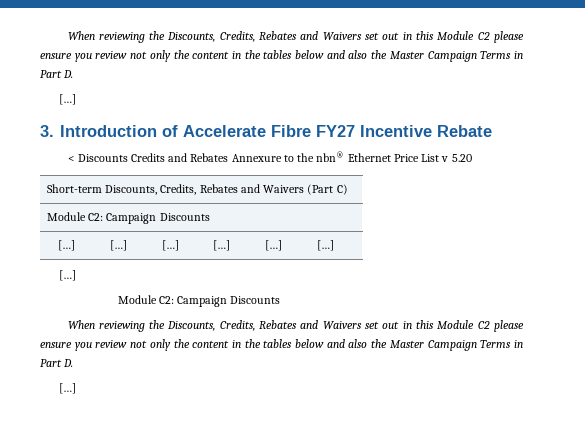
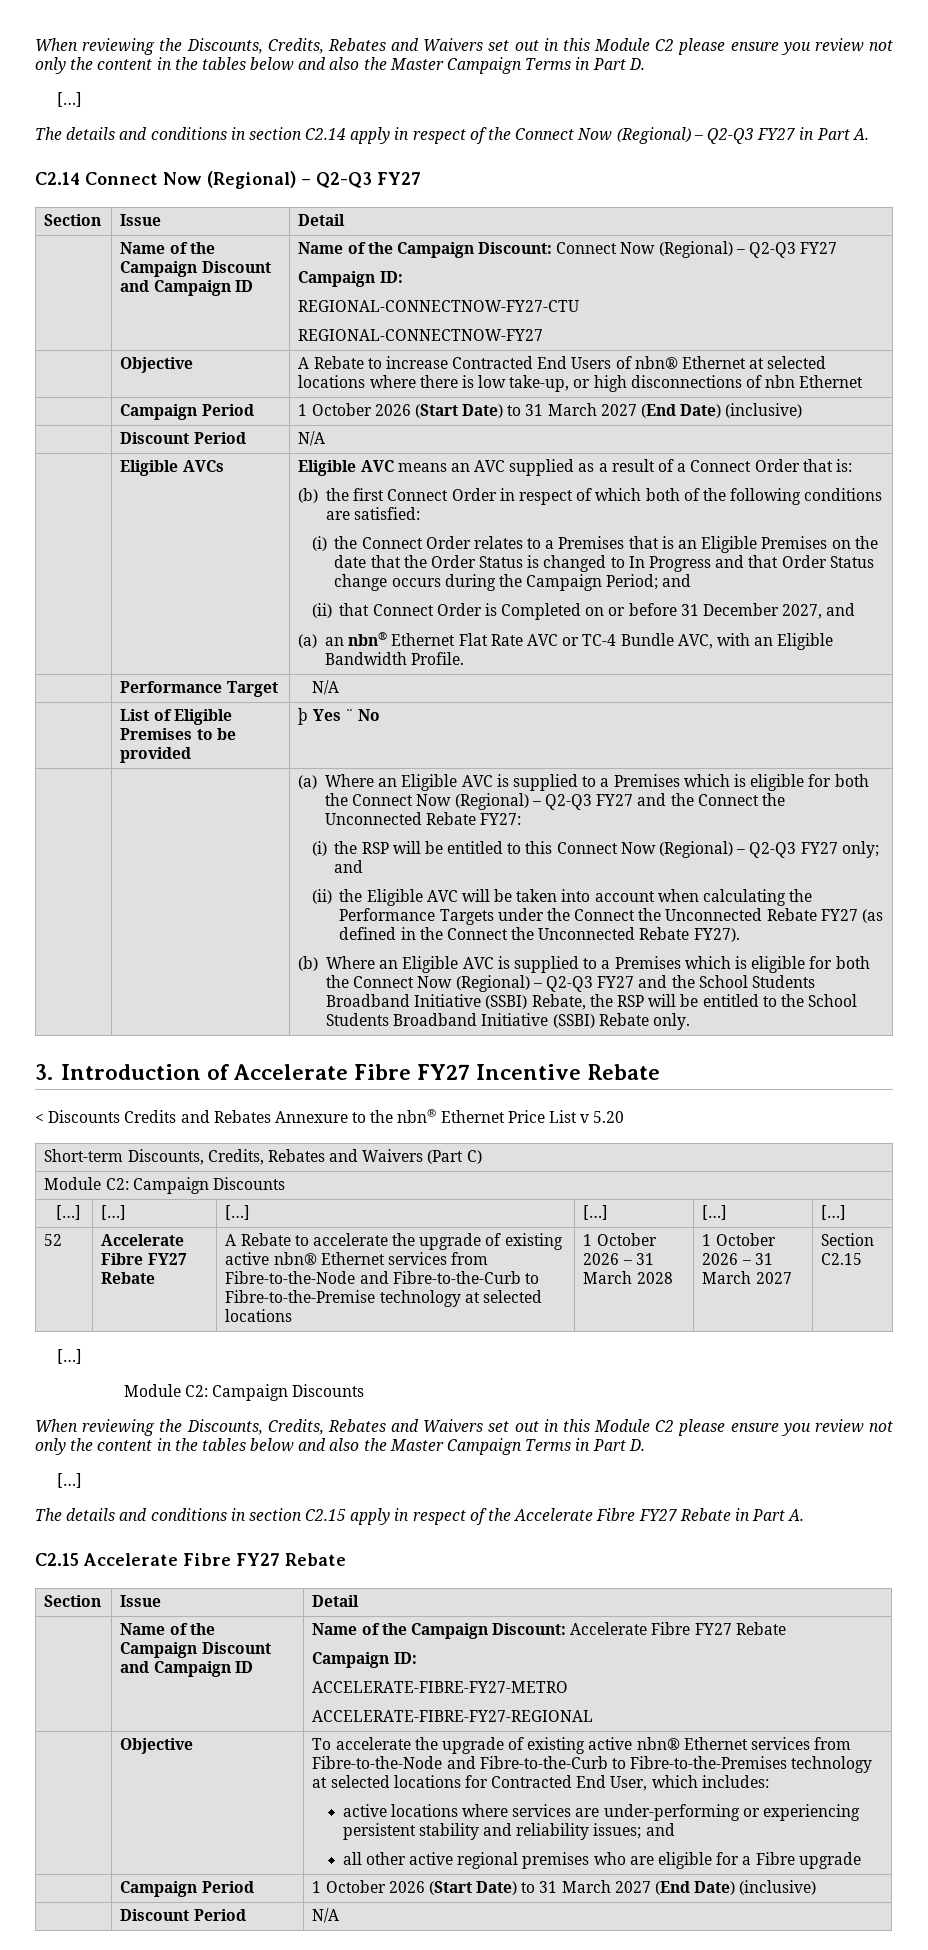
+ The details and conditions in section C2.14 apply in respect of the Connect Now (Regional) – Q2-Q3 FY27 in Part A.
+ C2.14 Connect Now (Regional) – Q2-Q3 FY27
+ Section | Issue | Detail
+ | Name of the Campaign Discount and Campaign ID | Name of the Campaign Discount: Connect Now (Regional) – Q2-Q3 FY27
+ Campaign ID:
+ REGIONAL-CONNECTNOW-FY27-CTU
+ REGIONAL-CONNECTNOW-FY27
+ | Objective | A Rebate to increase Contracted End Users of nbn® Ethernet at selected locations where there is low take-up, or high disconnections of nbn Ethernet
+ | Campaign Period | 1 October 2026 (Start Date) to 31 March 2027 (End Date) (inclusive)
+ | Discount Period | N/A
+ | Eligible AVCs | Eligible AVC means an AVC supplied as a result of a Connect Order that is:
+ (b) the first Connect Order in respect of which both of the following conditions are satisfied:
+ (i) the Connect Order relates to a Premises that is an Eligible Premises on the date that the Order Status is changed to In Progress and that Order Status change occurs during the Campaign Period; and
+ (ii) that Connect Order is Completed on or before 31 December 2027, and
+ (a) an nbn® Ethernet Flat Rate AVC or TC-4 Bundle AVC, with an Eligible Bandwidth Profile.
+ | Performance Target | N/A
+ | List of Eligible Premises to be provided | þ Yes ¨ No
+ | | (a) Where an Eligible AVC is supplied to a Premises which is eligible for both the Connect Now (Regional) – Q2-Q3 FY27 and the Connect the Unconnected Rebate FY27:
+ (i) the RSP will be entitled to this Connect Now (Regional) – Q2-Q3 FY27 only; and
+ (ii) the Eligible AVC will be taken into account when calculating the Performance Targets under the Connect the Unconnected Rebate FY27 (as defined in the Connect the Unconnected Rebate FY27).
+ (b) Where an Eligible AVC is supplied to a Premises which is eligible for both the Connect Now (Regional) – Q2-Q3 FY27 and the School Students Broadband Initiative (SSBI) Rebate, the RSP will be entitled to the School Students Broadband Initiative (SSBI) Rebate only.
+ 52 | Accelerate Fibre FY27 Rebate | A Rebate to accelerate the upgrade of existing active nbn® Ethernet services from Fibre-to-the-Node and Fibre-to-the-Curb to Fibre-to-the-Premise technology at selected locations | 1 October 2026 – 31 March 2028 | 1 October 2026 – 31 March 2027 | Section C2.15
+ The details and conditions in section C2.15 apply in respect of the Accelerate Fibre FY27 Rebate in Part A.
+ C2.15 Accelerate Fibre FY27 Rebate
+ Section | Issue | Detail
+ | Name of the Campaign Discount and Campaign ID | Name of the Campaign Discount: Accelerate Fibre FY27 Rebate
+ Campaign ID:
+ ACCELERATE-FIBRE-FY27-METRO
+ ACCELERATE-FIBRE-FY27-REGIONAL
+ | Objective | To accelerate the upgrade of existing active nbn® Ethernet services from Fibre-to-the-Node and Fibre-to-the-Curb to Fibre-to-the-Premises technology at selected locations for Contracted End User, which includes:
+ active locations where services are under-performing or experiencing persistent stability and reliability issues; and
+ all other active regional premises who are eligible for a Fibre upgrade
+ | Campaign Period | 1 October 2026 (Start Date) to 31 March 2027 (End Date) (inclusive)
+ | Discount Period | N/A

